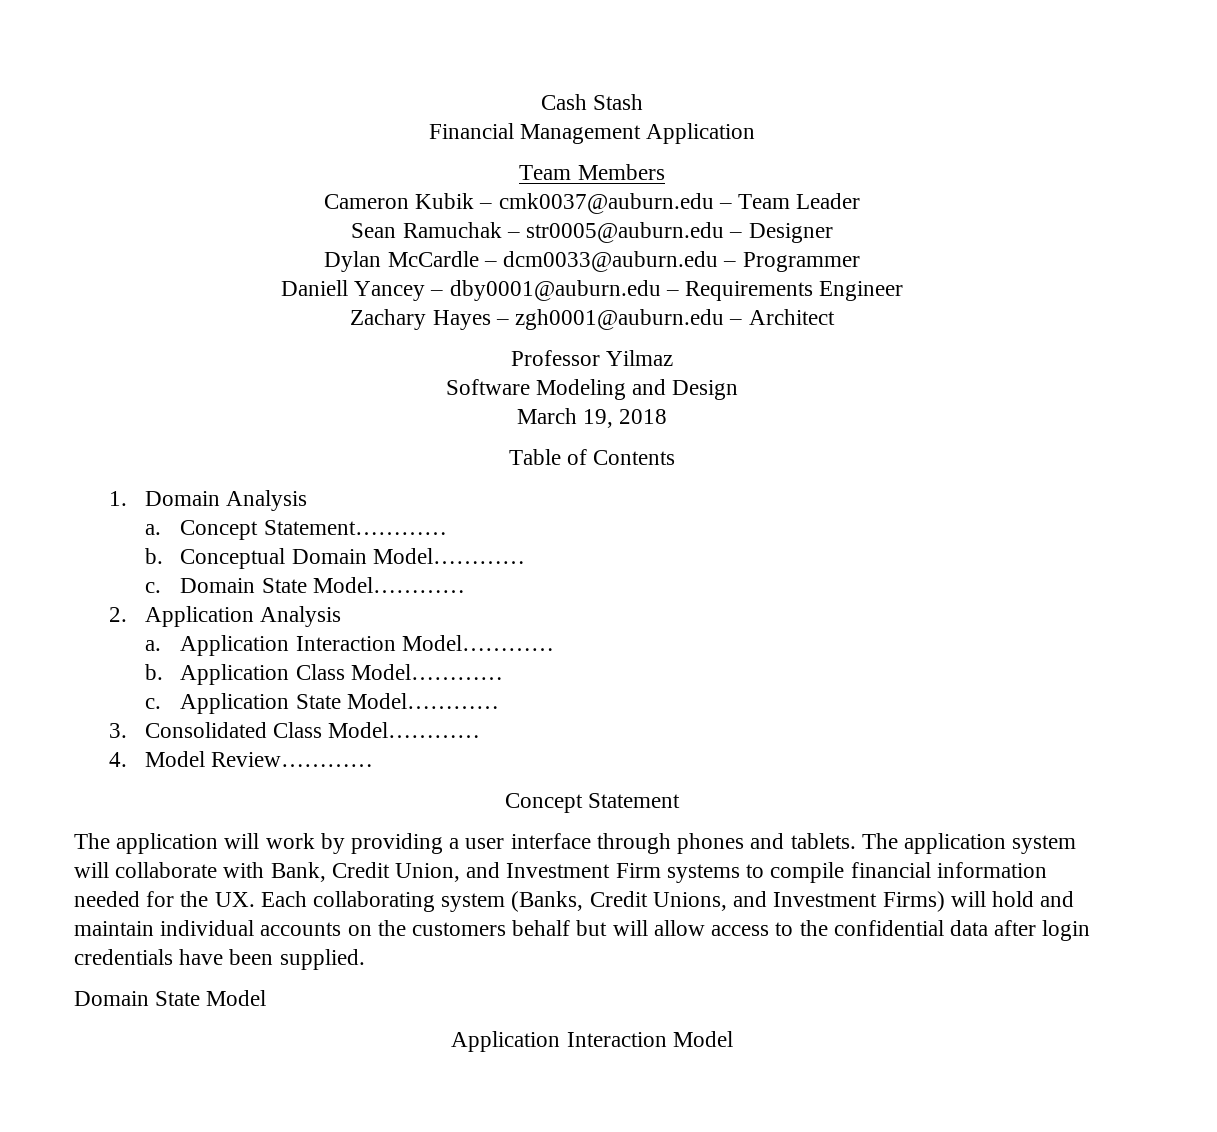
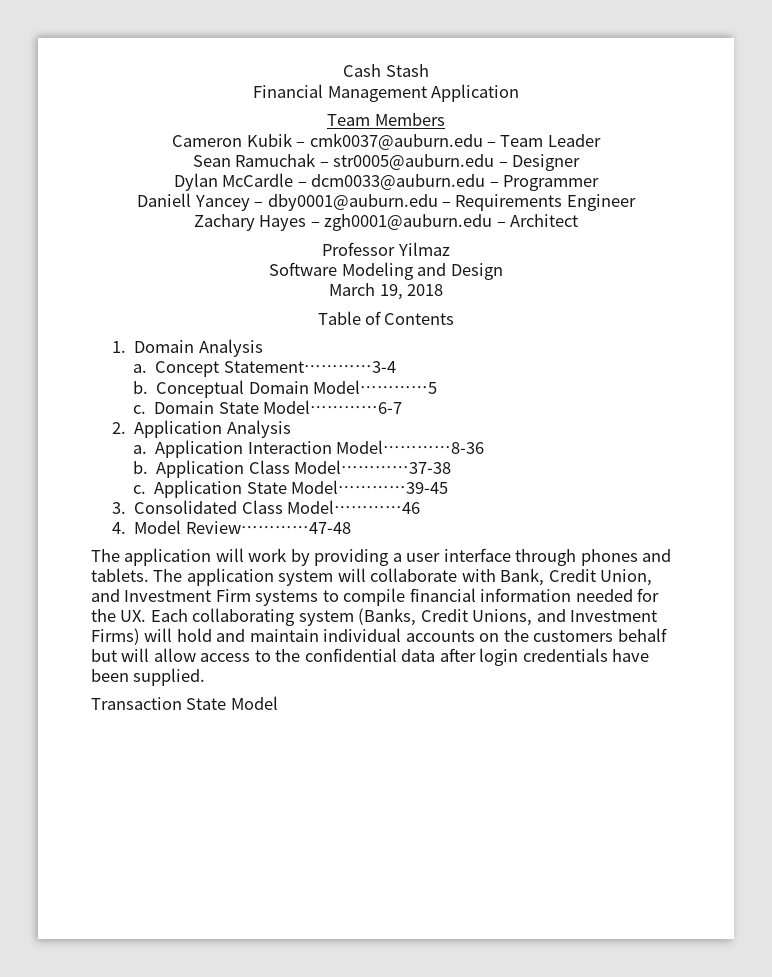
- Concept Statement…………
+ Concept Statement…………3-4
- Conceptual Domain Model…………
+ Conceptual Domain Model…………5
- Domain State Model…………
+ Domain State Model…………6-7
- Application Interaction Model…………
+ Application Interaction Model…………8-36
- Application Class Model…………
+ Application Class Model…………37-38
- Application State Model…………
+ Application State Model…………39-45
- 3. Consolidated Class Model…………
+ 3. Consolidated Class Model…………46
- 4. Model Review…………
- Concept Statement
+ 4. Model Review…………47-48
- Domain State Model
+ Transaction State Model
- Application Interaction Model

